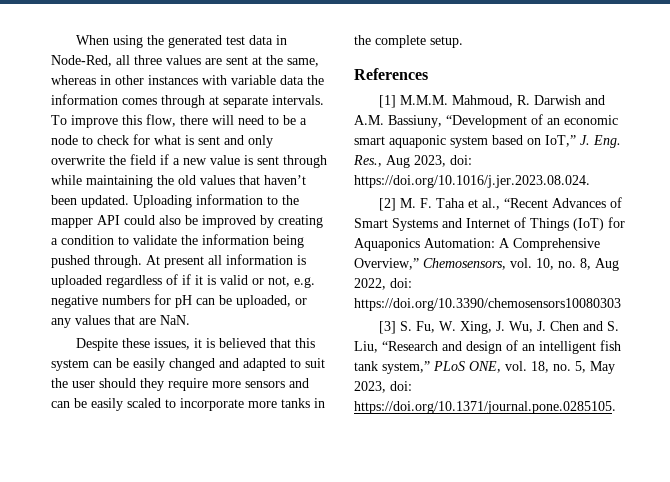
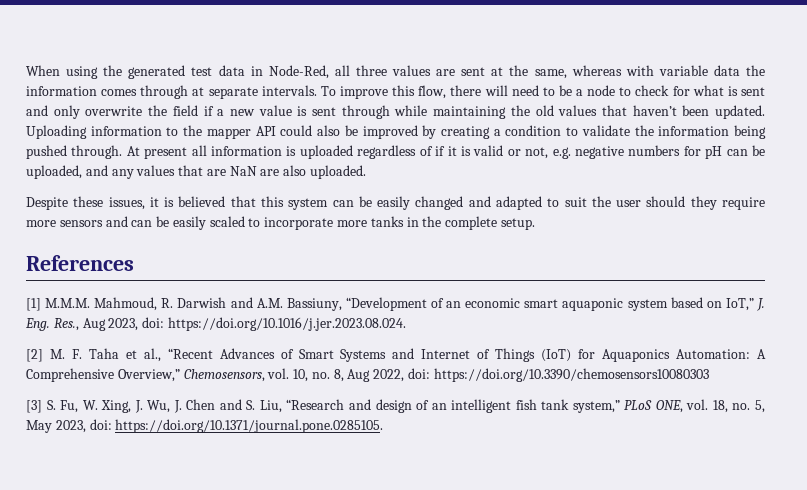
- When using the generated test data in Node-Red, all three values are sent at the same, whereas in other instances with variable data the information comes through at separate intervals.
+ When using the generated test data in Node-Red, all three values are sent at the same, whereas with variable data the information comes through at separate intervals.
- At present all information is uploaded regardless of if it is valid or not, e.g. negative numbers for pH can be uploaded, or any values that are NaN.
+ At present all information is uploaded regardless of if it is valid or not, e.g. negative numbers for pH can be uploaded, and any values that are NaN are also uploaded.

